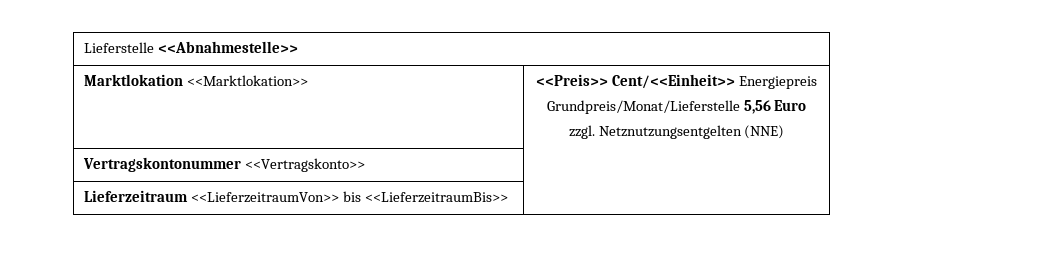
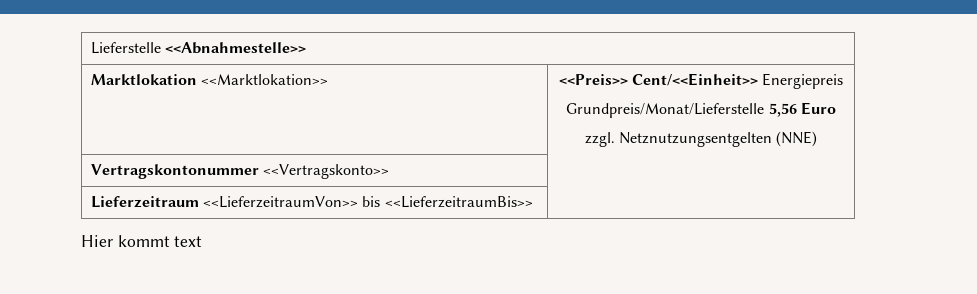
+ Hier kommt text

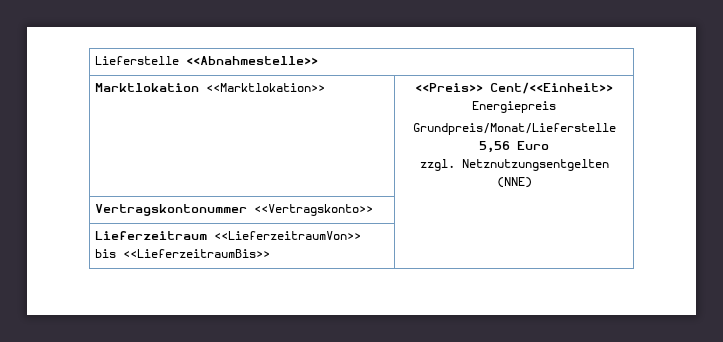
- Hier kommt text

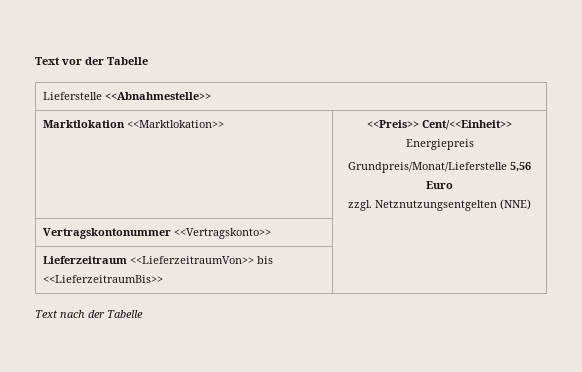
+ Text vor der Tabelle
+ Text nach der Tabelle

